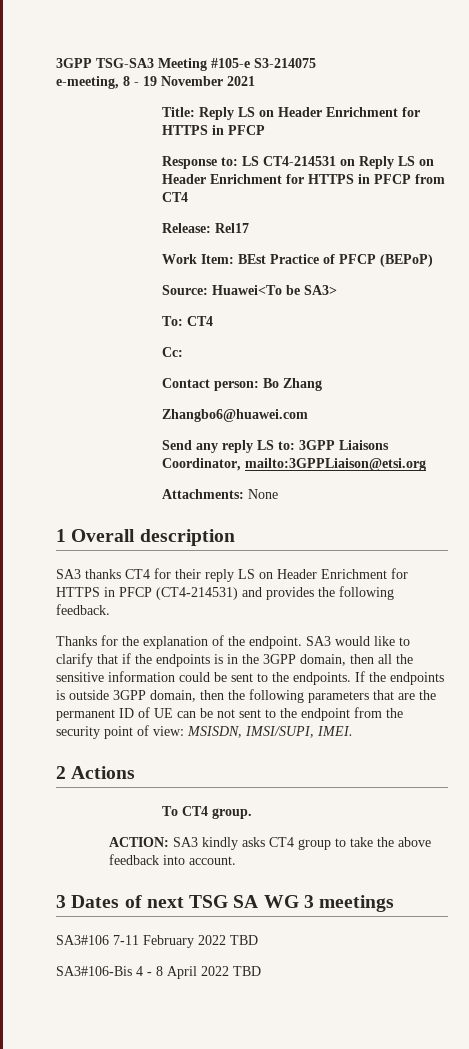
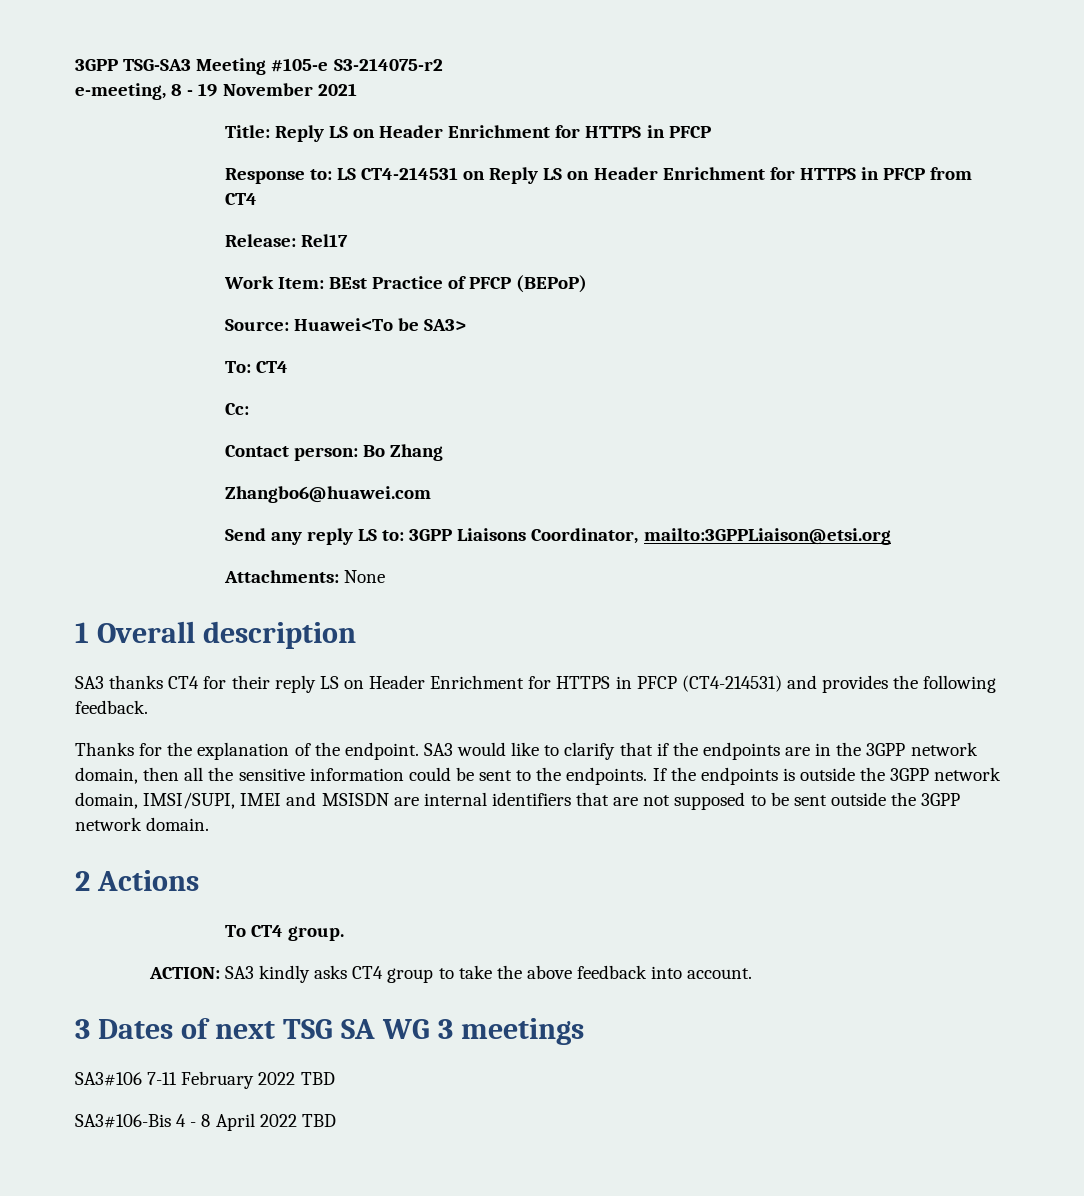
- 3GPP TSG-SA3 Meeting #105-e S3-214075
+ 3GPP TSG-SA3 Meeting #105-e S3-214075-r2
- SA3 would like to clarify that if the endpoints is in the 3GPP domain, then all the sensitive information could be sent to the endpoints.
+ SA3 would like to clarify that if the endpoints are in the 3GPP network domain, then all the sensitive information could be sent to the endpoints.
- If the endpoints is outside 3GPP domain, then the following parameters that are the permanent ID of UE can be not sent to the endpoint from the security point of view: MSISDN, IMSI/SUPI, IMEI.
+ If the endpoints is outside the 3GPP network domain, IMSI/SUPI, IMEI and MSISDN are internal identifiers that are not supposed to be sent outside the 3GPP network domain.

